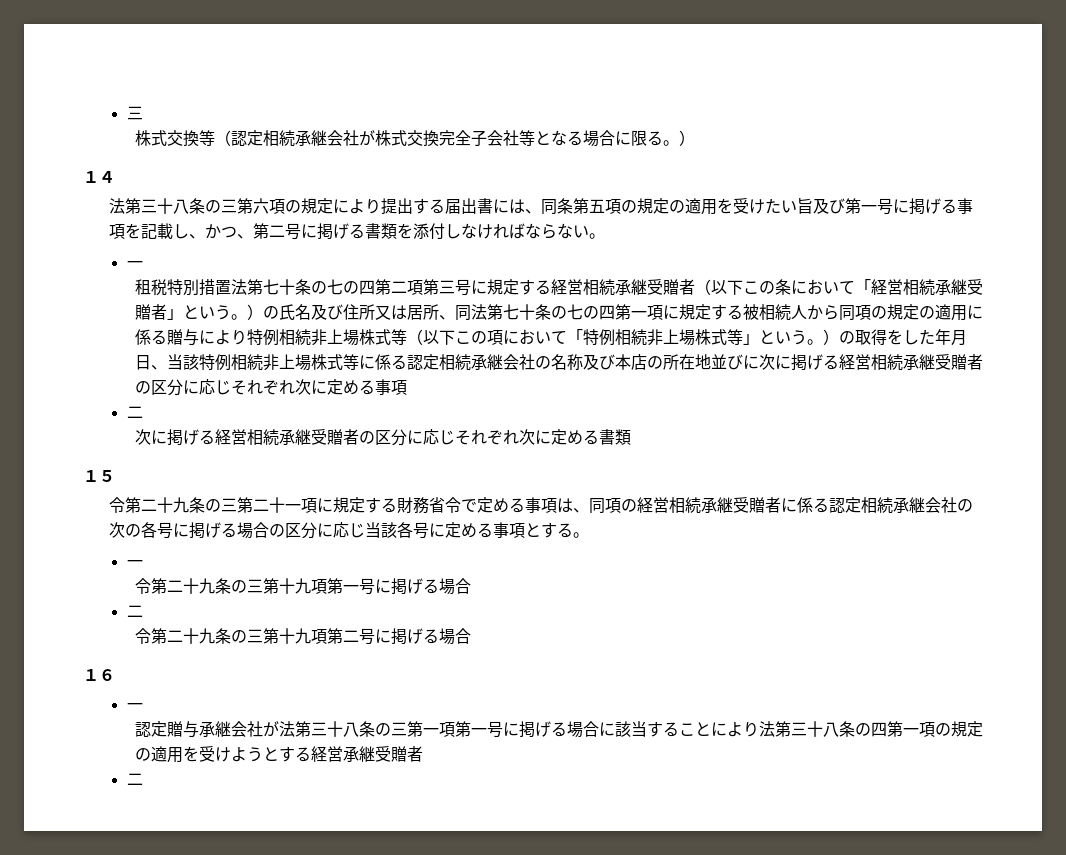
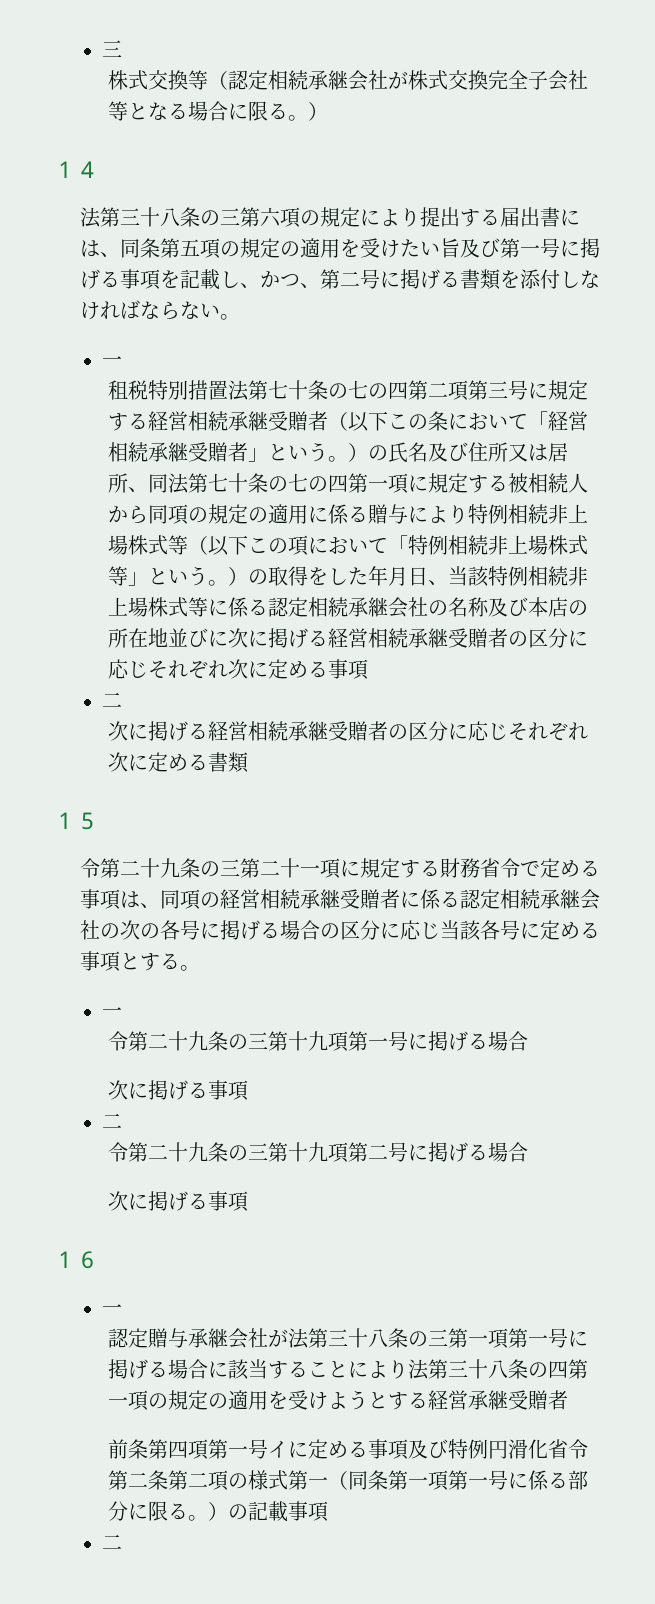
  令第二十九条の三第十九項第一号に掲げる場合
+ 次に掲げる事項
  令第二十九条の三第十九項第二号に掲げる場合
+ 次に掲げる事項
+ 前条第四項第一号イに定める事項及び特例円滑化省令第二条第二項の様式第一（同条第一項第一号に係る部分に限る。）の記載事項

